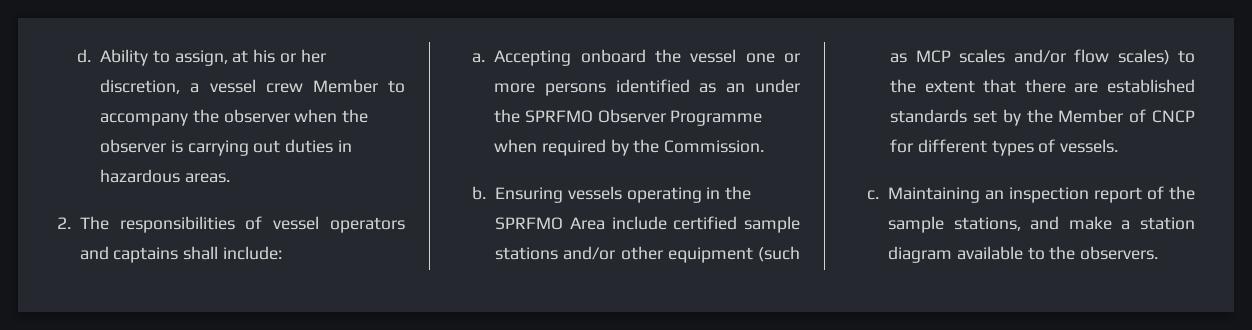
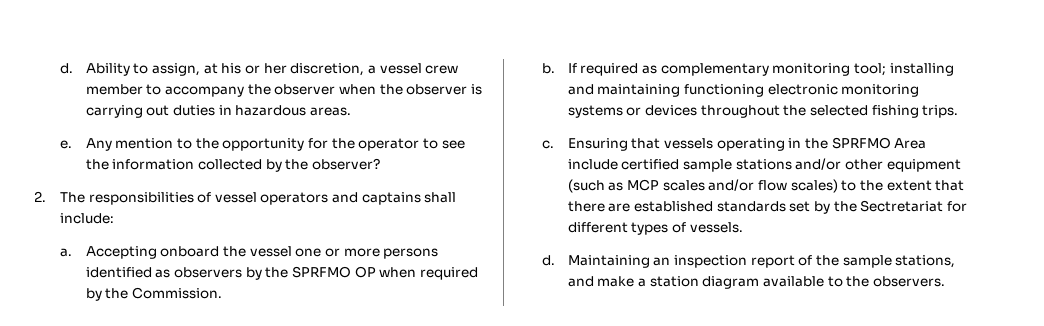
- Ability to assign, at his or her discretion, a vessel crew Member to accompany the observer when the observer is carrying out duties in hazardous areas.
+ Ability to assign, at his or her discretion, a vessel crew member to accompany the observer when the observer is carrying out duties in hazardous areas.
+ e. Any mention to the opportunity for the operator to see the information collected by the observer?
- Accepting onboard the vessel one or more persons identified as an under the SPRFMO Observer Programme when required by the Commission.
+ Accepting onboard the vessel one or more persons identified as observers by the SPRFMO OP when required by the Commission.
- Ensuring vessels operating in the SPRFMO Area include certified sample stations and/or other equipment (such as MCP scales and/or flow scales) to the extent that there are established standards set by the Member of CNCP for different types of vessels.
- c.
+ If required as complementary monitoring tool; installing and maintaining functioning electronic monitoring systems or devices throughout the selected fishing trips.
+ c. Ensuring that vessels operating in the SPRFMO Area include certified sample stations and/or other equipment (such as MCP scales and/or flow scales) to the extent that there are established standards set by the Sectretariat for different types of vessels.
+ d.

